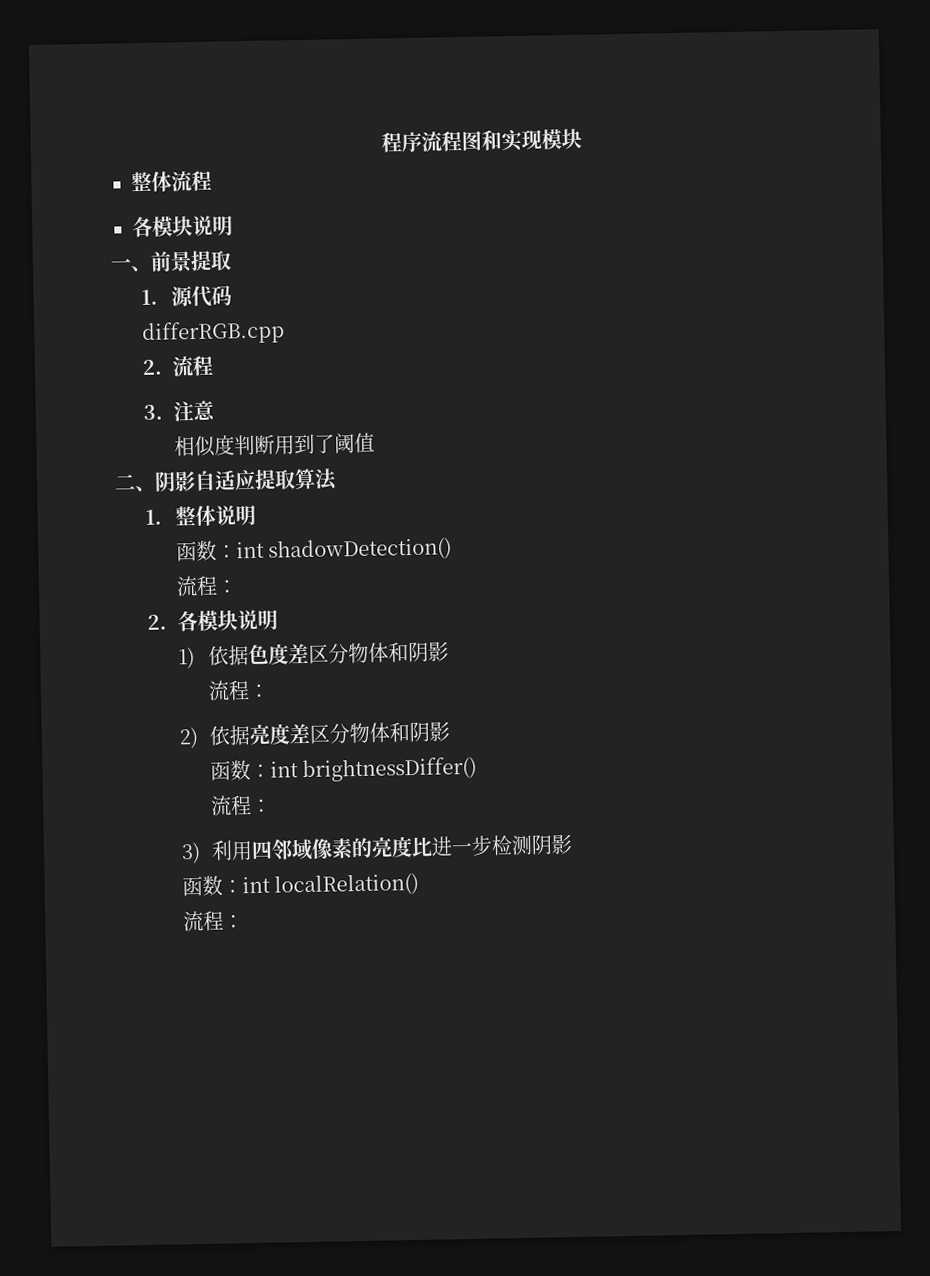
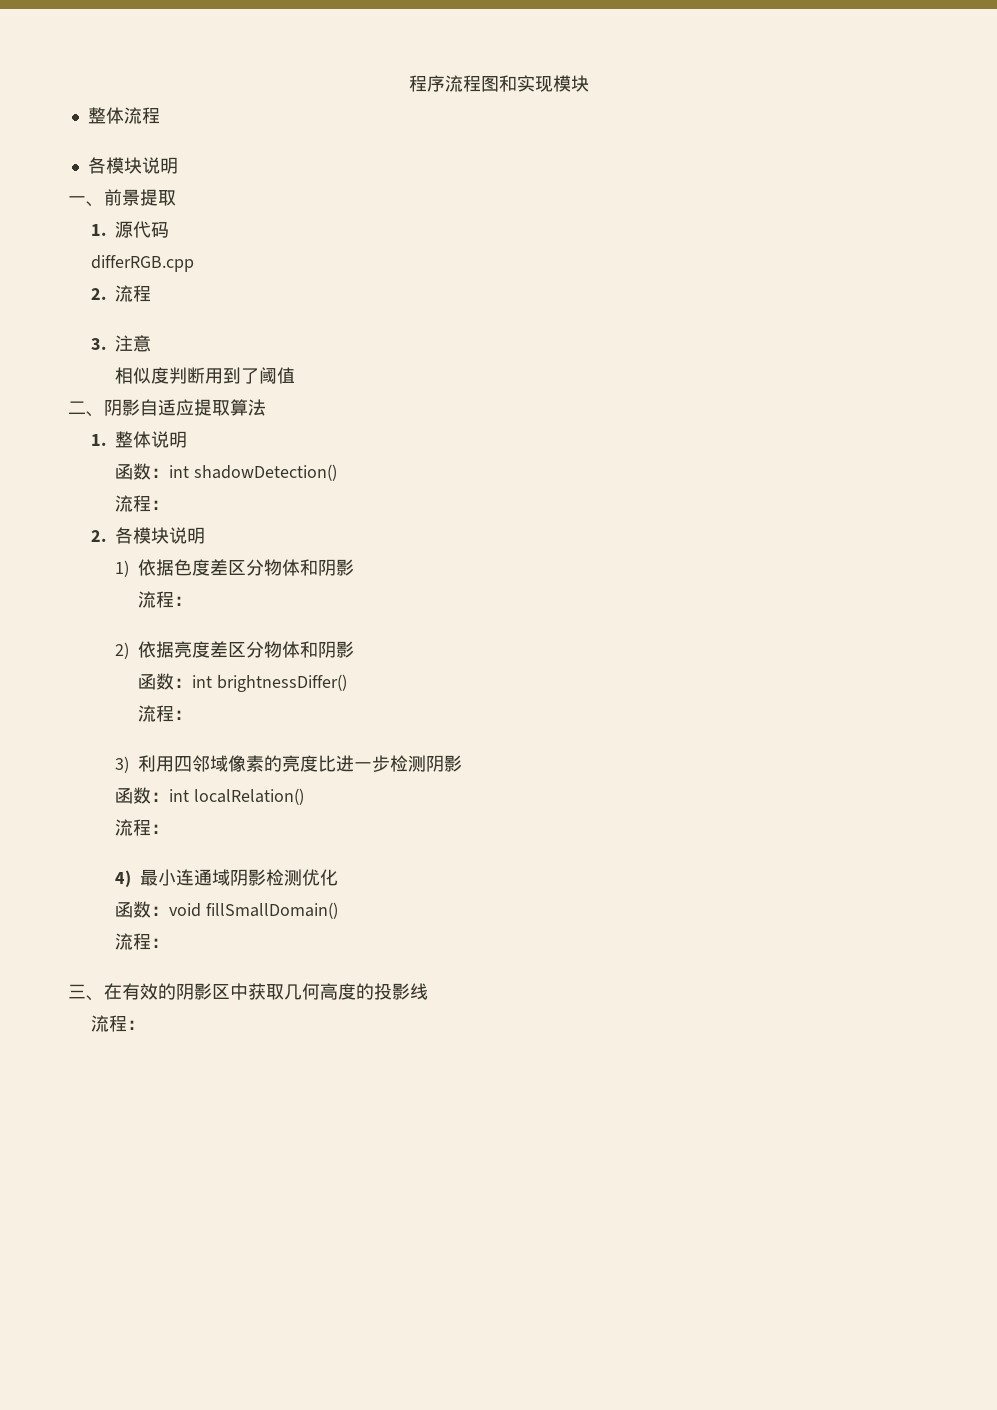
+ 4)最小连通域阴影检测优化
+ 函数：void fillSmallDomain()
+ 流程：
+ 三、在有效的阴影区中获取几何高度的投影线
+ 流程：

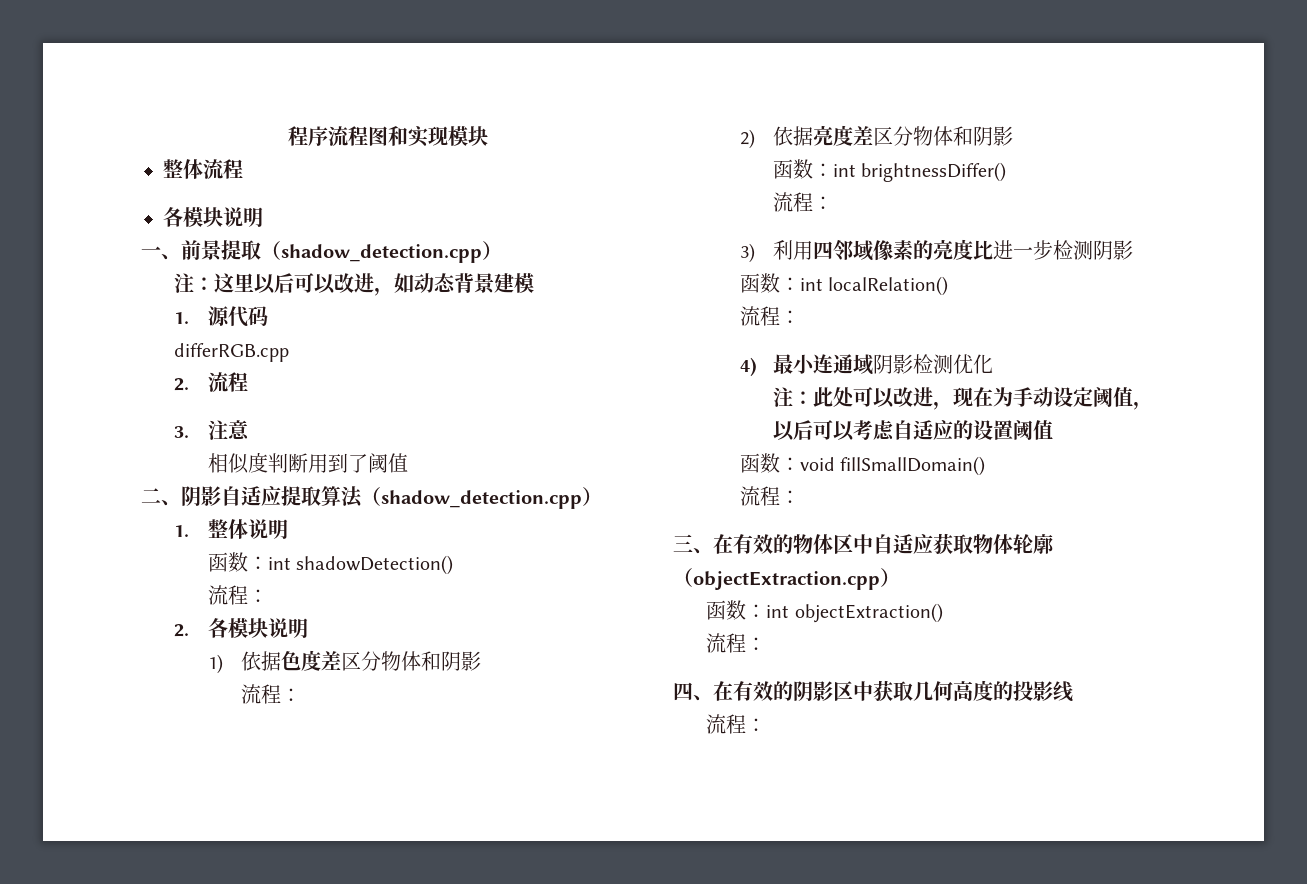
- 一、前景提取
+ 一、前景提取（shadow_detection.cpp）
+ 注：这里以后可以改进，如动态背景建模
- 二、阴影自适应提取算法
+ 二、阴影自适应提取算法（shadow_detection.cpp）
+ 注：此处可以改进，现在为手动设定阈值，以后可以考虑自适应的设置阈值
- 三、在有效的阴影区中获取几何高度的投影线
+ 三、在有效的物体区中自适应获取物体轮廓（objectExtraction.cpp）
+ 函数：int objectExtraction()
+ 流程：
+ 四、在有效的阴影区中获取几何高度的投影线

